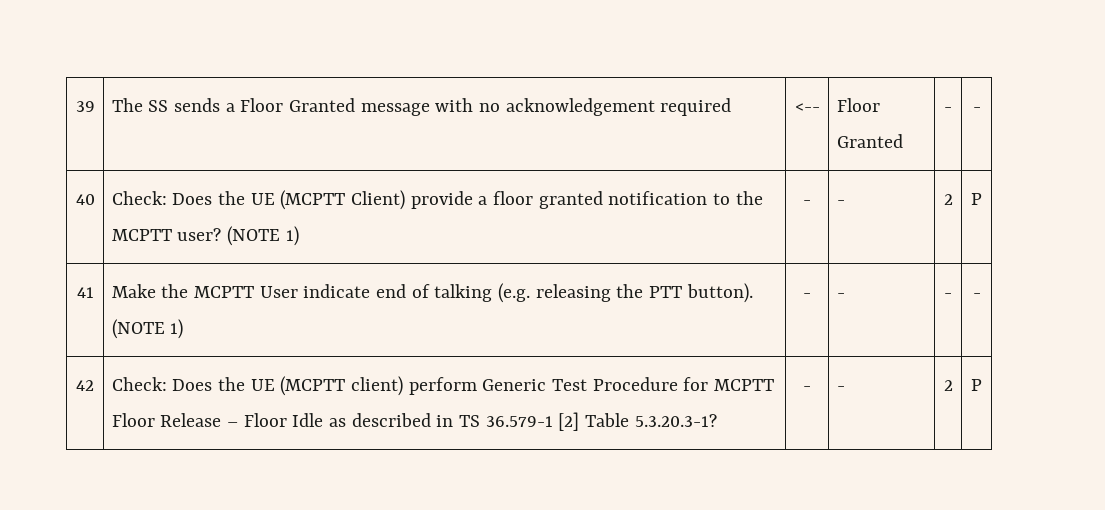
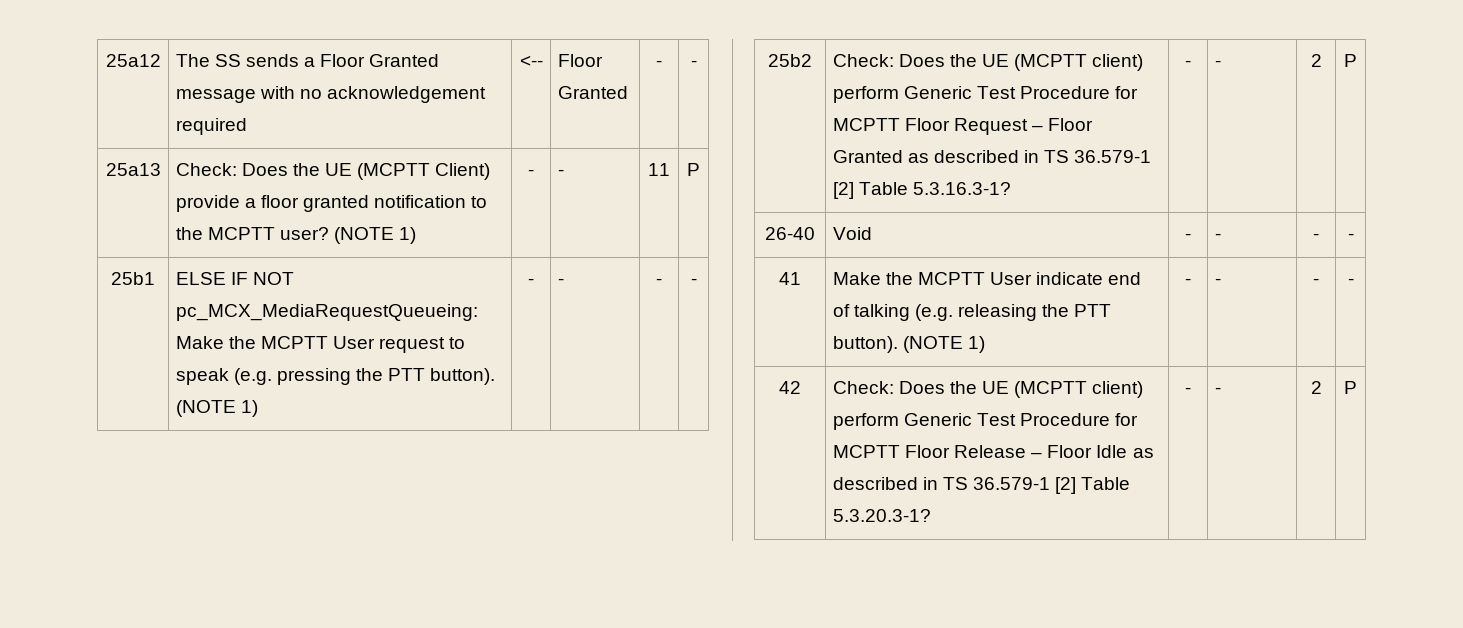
- 39 | The SS sends a Floor Granted message with no acknowledgement required | <-- | Floor Granted | - | -
+ 25a12 | The SS sends a Floor Granted message with no acknowledgement required | <-- | Floor Granted | - | -
- 40 | Check: Does the UE (MCPTT Client) provide a floor granted notification to the MCPTT user? (NOTE 1) | - | - | 2 | P
+ 25a13 | Check: Does the UE (MCPTT Client) provide a floor granted notification to the MCPTT user? (NOTE 1) | - | - | 11 | P
+ 25b1 | ELSE IF NOT pc_MCX_MediaRequestQueueing: Make the MCPTT User request to speak (e.g. pressing the PTT button). (NOTE 1) | - | - | - | -
+ 25b2 | Check: Does the UE (MCPTT client) perform Generic Test Procedure for MCPTT Floor Request – Floor Granted as described in TS 36.579-1 [2] Table 5.3.16.3-1? | - | - | 2 | P
+ 26-40 | Void | - | - | - | -

